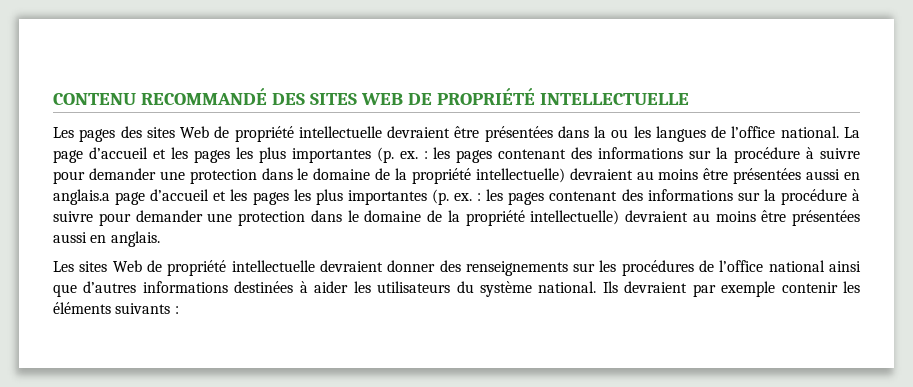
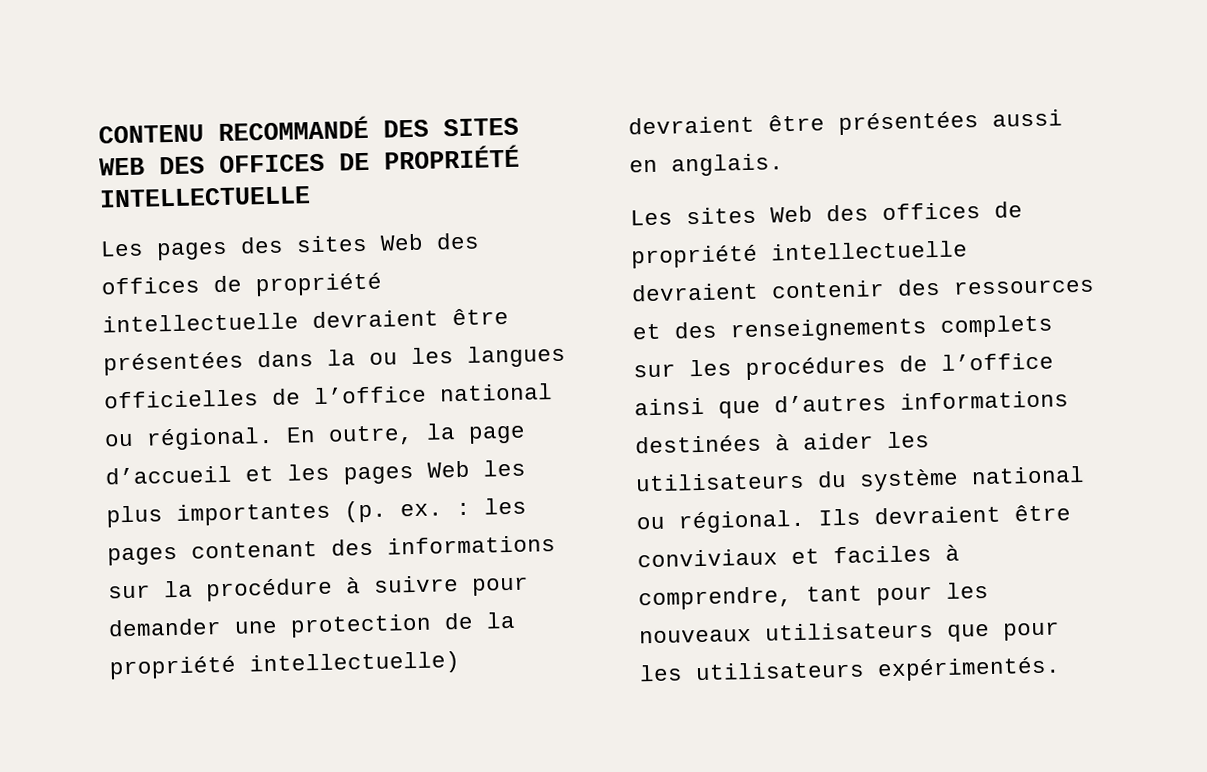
- CONTENU RECOMMANDÉ DES SITES WEB DE PROPRIÉTÉ INTELLECTUELLE
+ CONTENU RECOMMANDÉ DES SITES WEB DES OFFICES DE PROPRIÉTÉ INTELLECTUELLE
- Les pages des sites Web de propriété intellectuelle devraient être présentées dans la ou les langues de l’office national. La page d’accueil et les pages les plus importantes (p. ex. : les pages contenant des informations sur la procédure à suivre pour demander une protection dans le domaine de la propriété intellectuelle) devraient au moins être présentées aussi en anglais.a page d’accueil et les pages les plus importantes (p. ex. : les pages contenant des informations sur la procédure à suivre pour demander une protection dans le domaine de la propriété intellectuelle) devraient au moins être présentées aussi en anglais.
+ Les pages des sites Web des offices de propriété intellectuelle devraient être présentées dans la ou les langues officielles de l’office national ou régional. En outre, la page d’accueil et les pages Web les plus importantes (p. ex. : les pages contenant des informations sur la procédure à suivre pour demander une protection de la propriété intellectuelle) devraient être présentées aussi en anglais.
- Les sites Web de propriété intellectuelle devraient donner des renseignements sur les procédures de l’office national ainsi que d’autres informations destinées à aider les utilisateurs du système national. Ils devraient par exemple contenir les éléments suivants :
+ Les sites Web des offices de propriété intellectuelle devraient contenir des ressources et des renseignements complets sur les procédures de l’office ainsi que d’autres informations destinées à aider les utilisateurs du système national ou régional. Ils devraient être conviviaux et faciles à comprendre, tant pour les nouveaux utilisateurs que pour les utilisateurs expérimentés.

